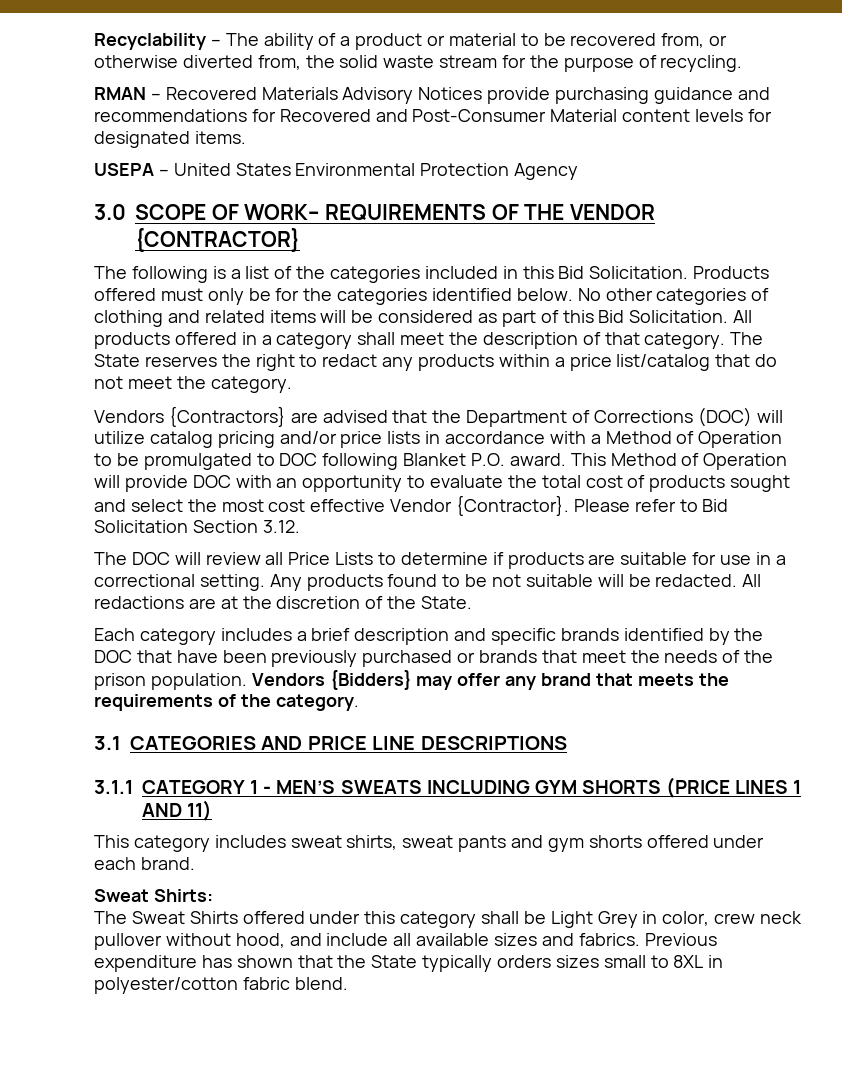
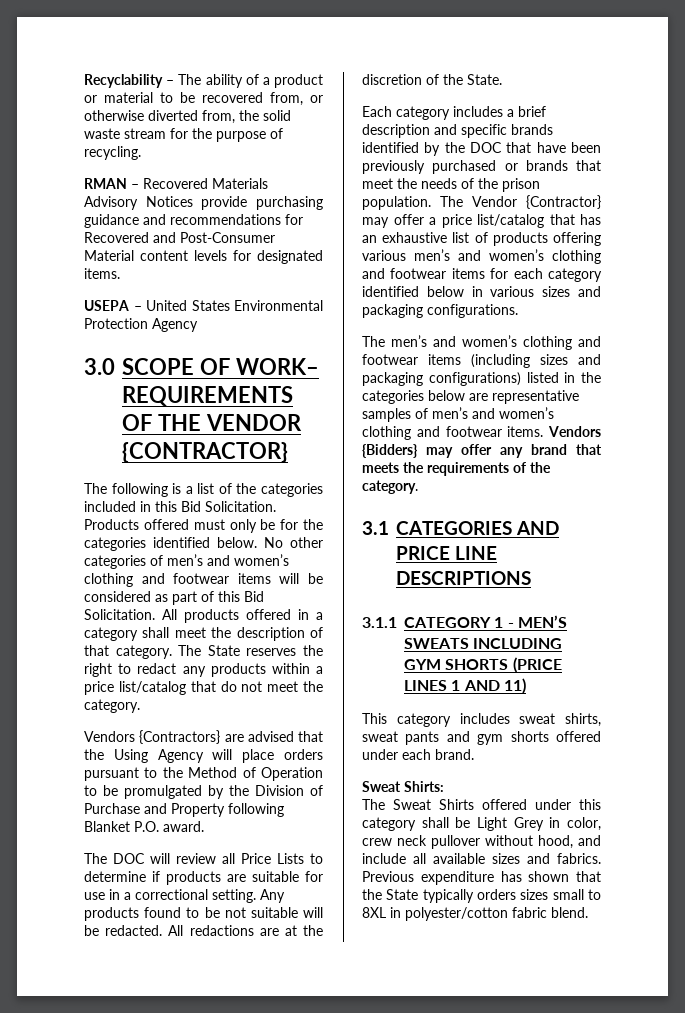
- No other categories of clothing and related items will be considered as part of this Bid Solicitation.
+ No other categories of men’s and women’s clothing and footwear items will be considered as part of this Bid Solicitation.
- Vendors {Contractors} are advised that the Department of Corrections (DOC) will utilize catalog pricing and/or price lists in accordance with a Method of Operation to be promulgated to DOC following Blanket P.O. award. This Method of Operation will provide DOC with an opportunity to evaluate the total cost of products sought and select the most cost effective Vendor {Contractor}. Please refer to Bid Solicitation Section 3.12.
+ Vendors {Contractors} are advised that the Using Agency will place orders pursuant to the Method of Operation to be promulgated by the Division of Purchase and Property following Blanket P.O. award.
+ The Vendor {Contractor} may offer a price list/catalog that has an exhaustive list of products offering various men’s and women’s clothing and footwear items for each category identified below in various sizes and packaging configurations.
+ The men’s and women’s clothing and footwear items (including sizes and packaging configurations) listed in the categories below are representative samples of men’s and women’s clothing and footwear items.

